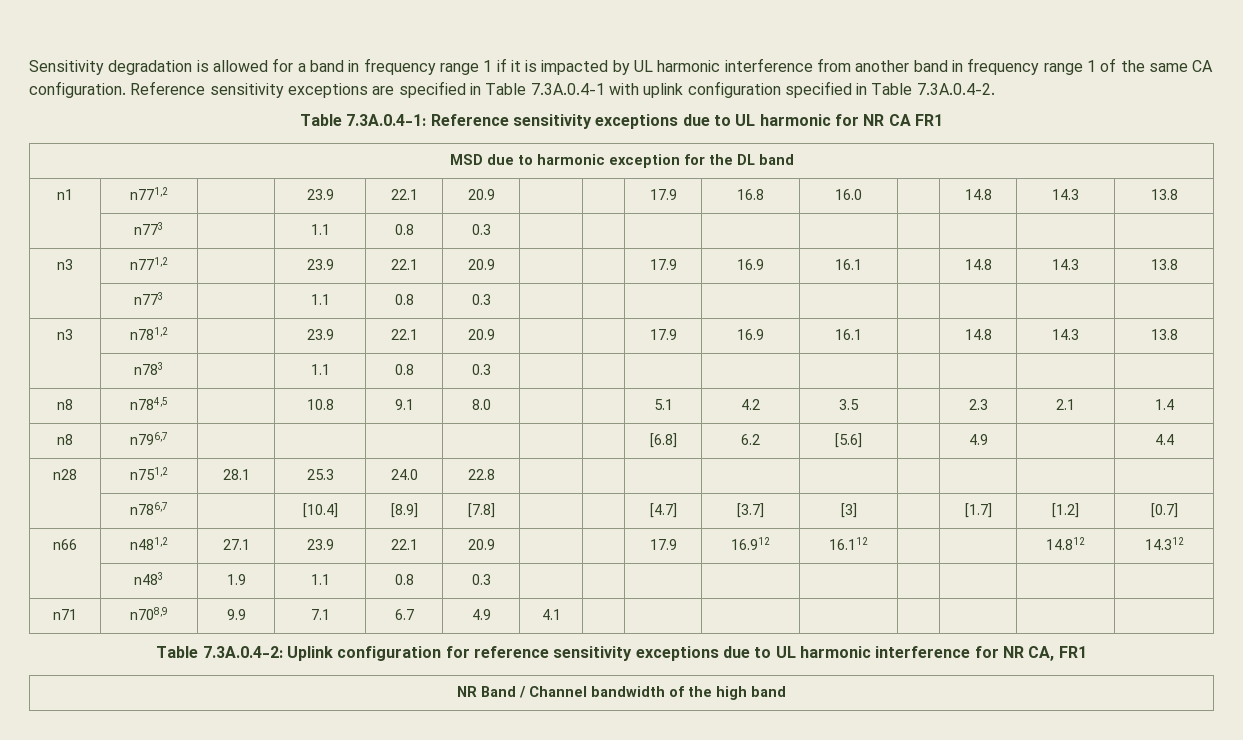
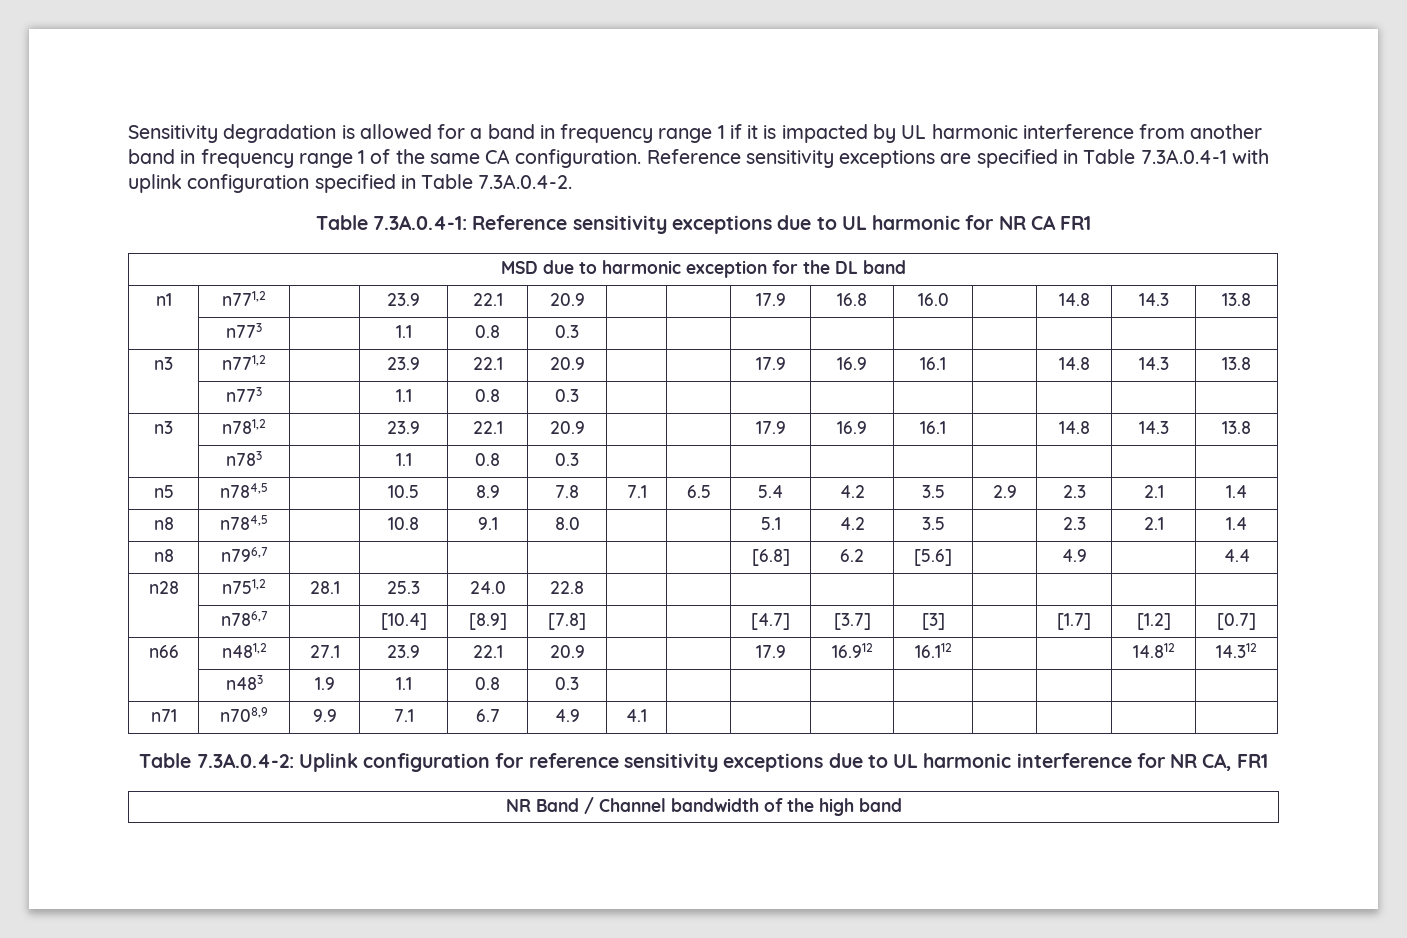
+ n5 | n784,5 | | 10.5 | 8.9 | 7.8 | 7.1 | 6.5 | 5.4 | 4.2 | 3.5 | 2.9 | 2.3 | 2.1 | 1.4

